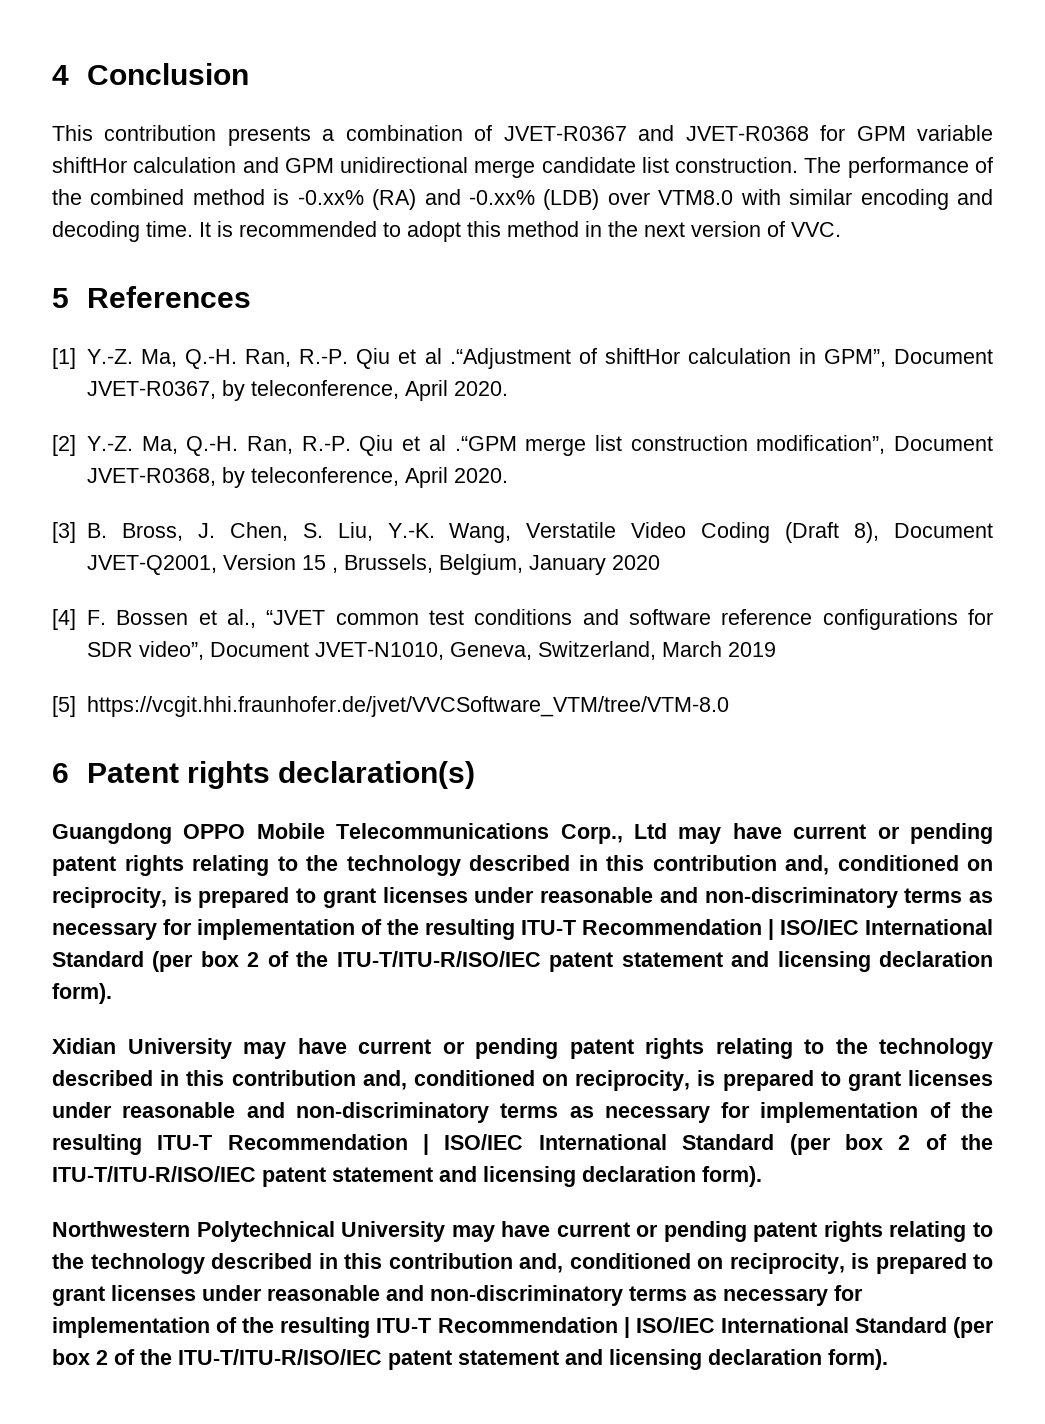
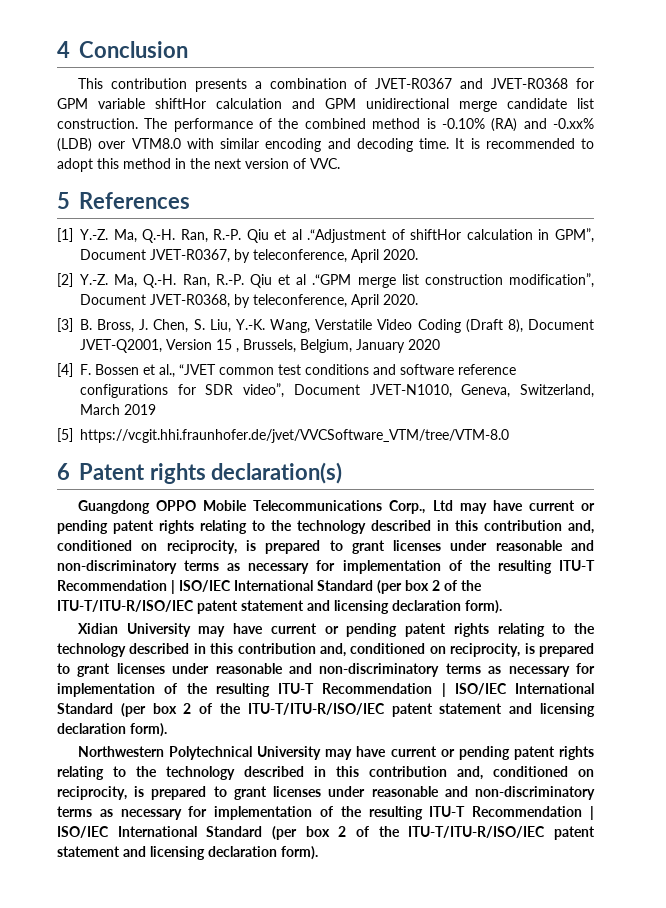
- The performance of the combined method is -0.xx% (RA) and -0.xx% (LDB) over VTM8.0 with similar encoding and decoding time.
+ The performance of the combined method is -0.10% (RA) and -0.xx% (LDB) over VTM8.0 with similar encoding and decoding time.

